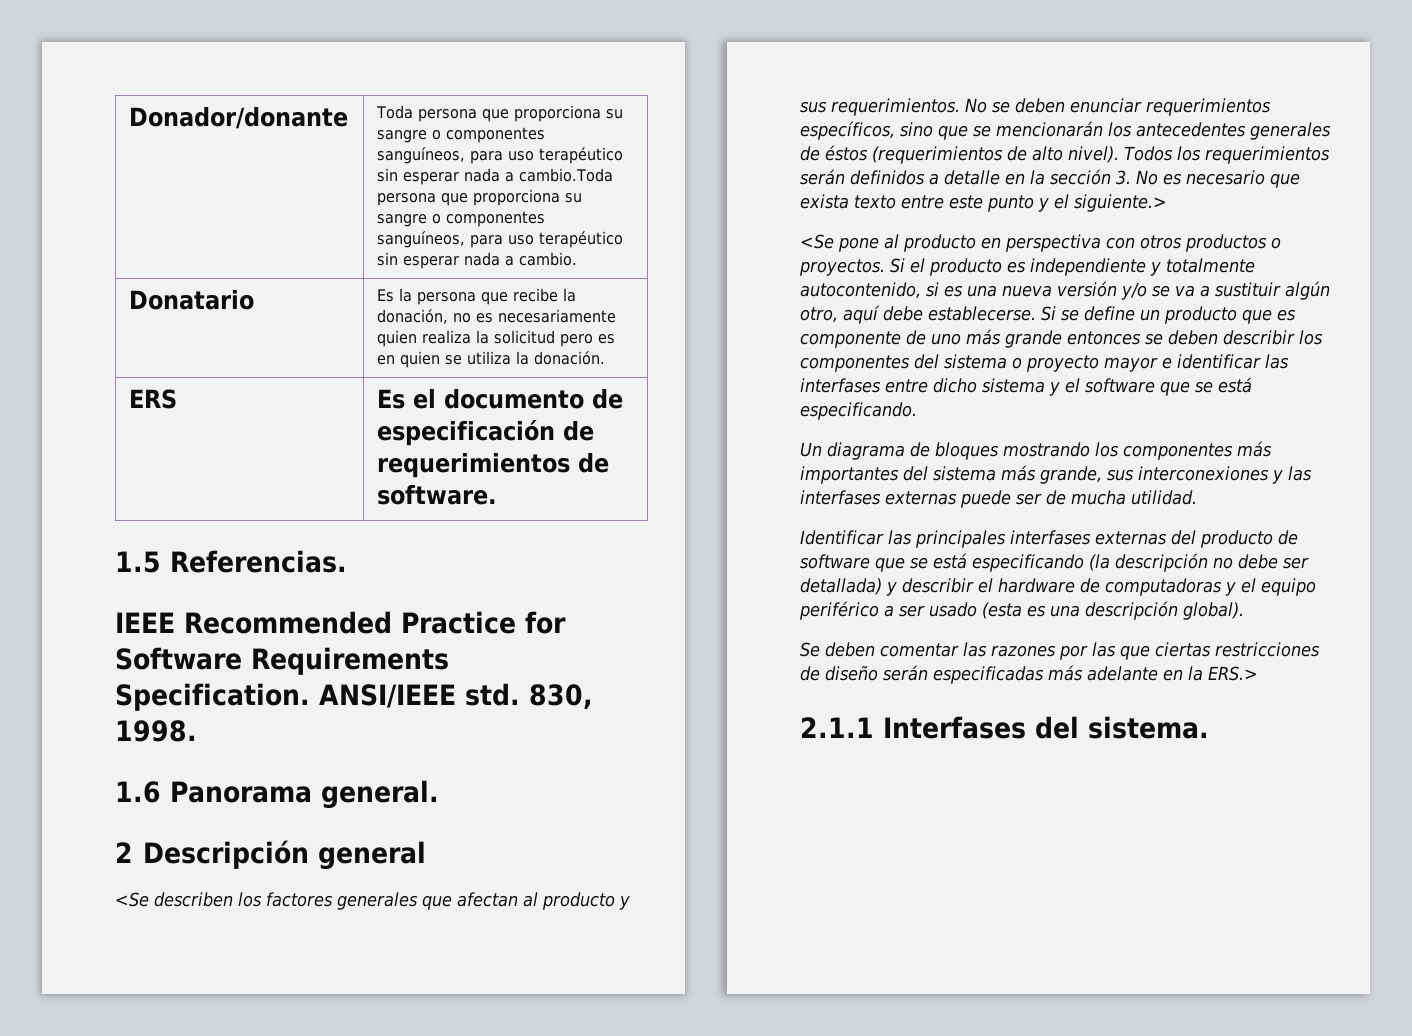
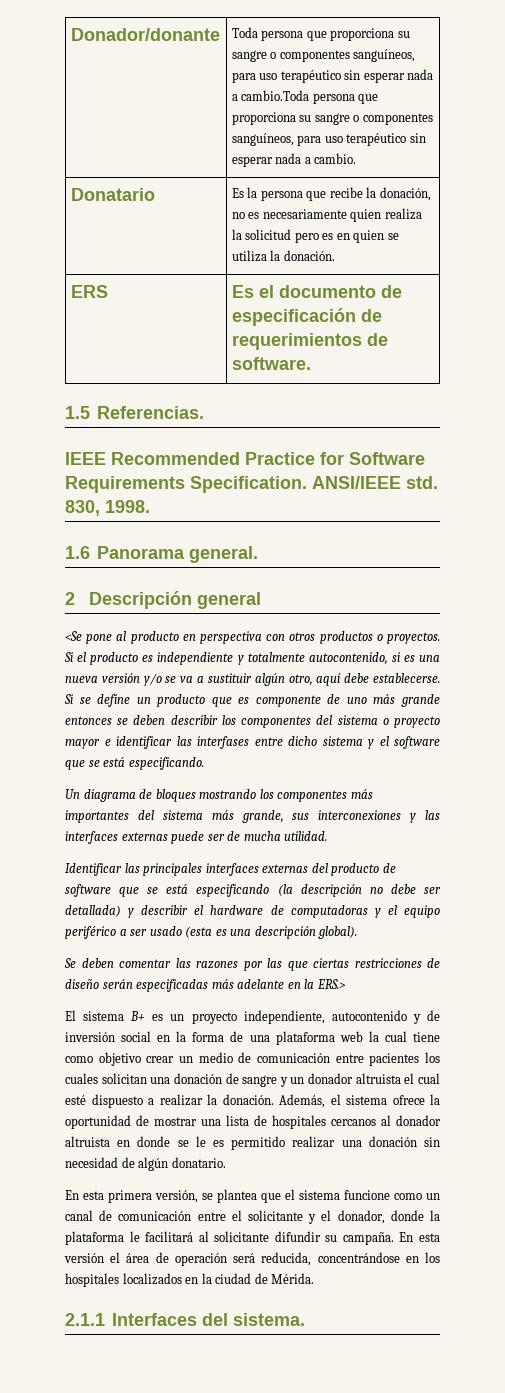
- <Se describen los factores generales que afectan al producto y sus requerimientos. No se deben enunciar requerimientos específicos, sino que se mencionarán los antecedentes generales de éstos (requerimientos de alto nivel). Todos los requerimientos serán definidos a detalle en la sección 3. No es necesario que exista texto entre este punto y el siguiente.>
- Un diagrama de bloques mostrando los componentes más importantes del sistema más grande, sus interconexiones y las interfases externas puede ser de mucha utilidad.
+ Un diagrama de bloques mostrando los componentes más importantes del sistema más grande, sus interconexiones y las interfaces externas puede ser de mucha utilidad.
- Identificar las principales interfases externas del producto de software que se está especificando (la descripción no debe ser detallada) y describir el hardware de computadoras y el equipo periférico a ser usado (esta es una descripción global).
+ Identificar las principales interfaces externas del producto de software que se está especificando (la descripción no debe ser detallada) y describir el hardware de computadoras y el equipo periférico a ser usado (esta es una descripción global).
+ El sistema B+ es un proyecto independiente, autocontenido y de inversión social en la forma de una plataforma web la cual tiene como objetivo crear un medio de comunicación entre pacientes los cuales solicitan una donación de sangre y un donador altruista el cual esté dispuesto a realizar la donación. Además, el sistema ofrece la oportunidad de mostrar una lista de hospitales cercanos al donador altruista en donde se le es permitido realizar una donación sin necesidad de algún donatario.
+ En esta primera versión, se plantea que el sistema funcione como un canal de comunicación entre el solicitante y el donador, donde la plataforma le facilitará al solicitante difundir su campaña. En esta versión el área de operación será reducida, concentrándose en los hospitales localizados en la ciudad de Mérida.
- 2.1.1 Interfases del sistema.
+ 2.1.1 Interfaces del sistema.

